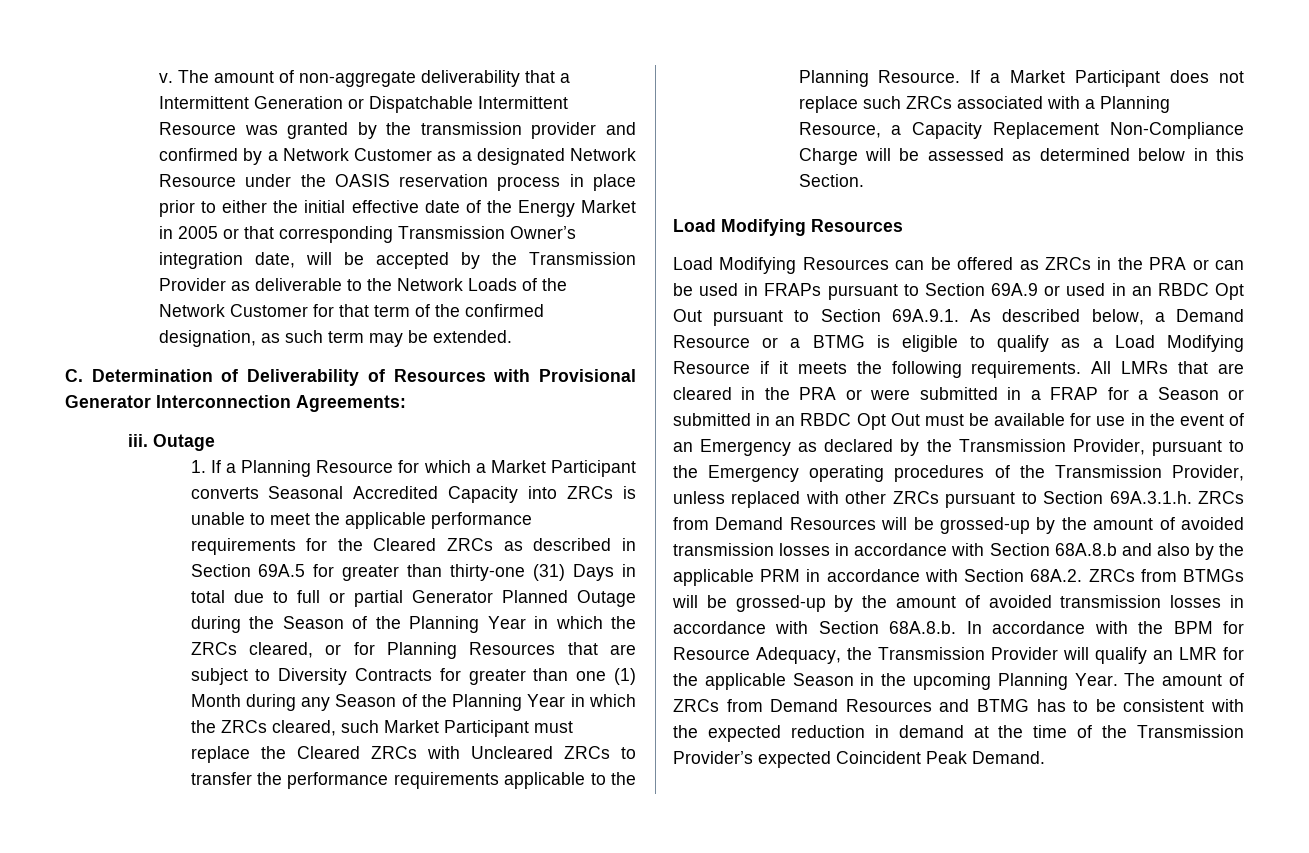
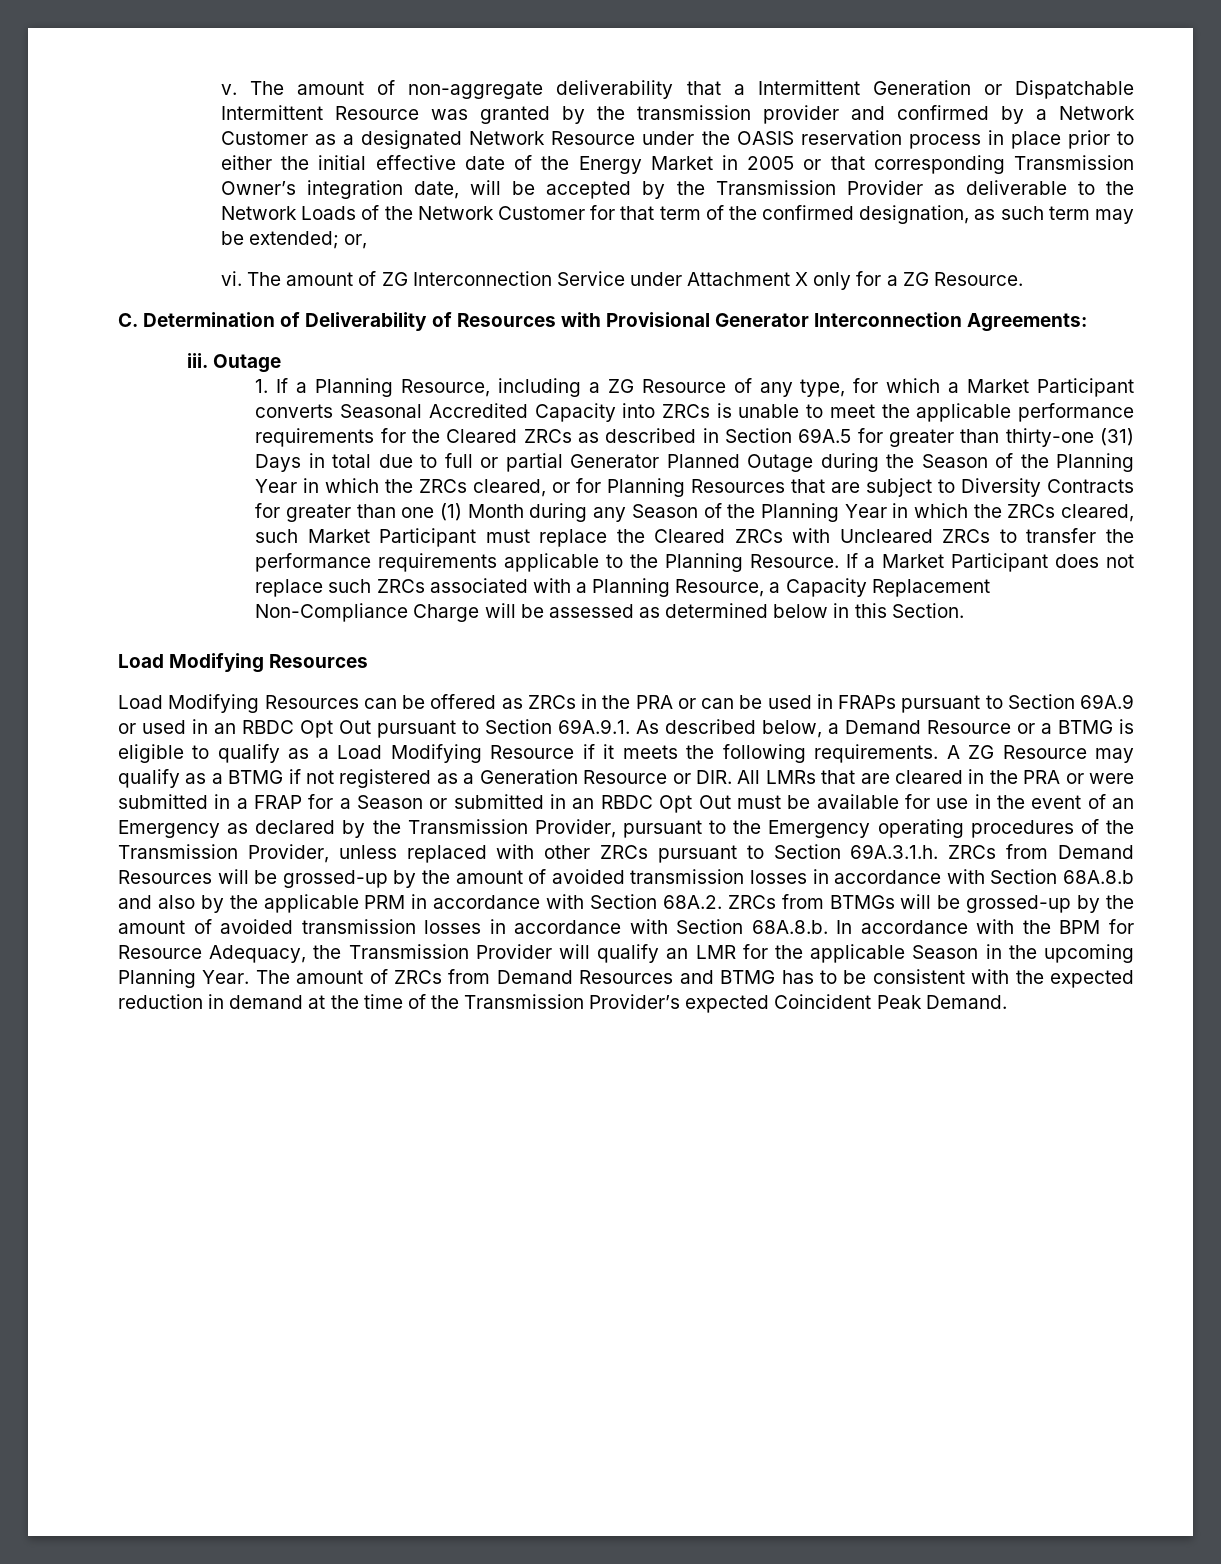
- The amount of non-aggregate deliverability that a Intermittent Generation or Dispatchable Intermittent Resource was granted by the transmission provider and confirmed by a Network Customer as a designated Network Resource under the OASIS reservation process in place prior to either the initial effective date of the Energy Market in 2005 or that corresponding Transmission Owner’s integration date, will be accepted by the Transmission Provider as deliverable to the Network Loads of the Network Customer for that term of the confirmed designation, as such term may be extended.
+ The amount of non-aggregate deliverability that a Intermittent Generation or Dispatchable Intermittent Resource was granted by the transmission provider and confirmed by a Network Customer as a designated Network Resource under the OASIS reservation process in place prior to either the initial effective date of the Energy Market in 2005 or that corresponding Transmission Owner’s integration date, will be accepted by the Transmission Provider as deliverable to the Network Loads of the Network Customer for that term of the confirmed designation, as such term may be extended; or,
+ vi. The amount of ZG Interconnection Service under Attachment X only for a ZG Resource.
- 1. If a Planning Resource for which a Market Participant converts Seasonal Accredited Capacity into ZRCs is unable to meet the applicable performance requirements for the Cleared ZRCs as described in Section 69A.5 for greater than thirty-one (31) Days in total due to full or partial Generator Planned Outage during the Season of the Planning Year in which the ZRCs cleared, or for Planning Resources that are subject to Diversity Contracts for greater than one (1) Month during any Season of the Planning Year in which the ZRCs cleared, such Market Participant must replace the Cleared ZRCs with Uncleared ZRCs to transfer the performance requirements applicable to the Planning Resource.
+ 1. If a Planning Resource, including a ZG Resource of any type, for which a Market Participant converts Seasonal Accredited Capacity into ZRCs is unable to meet the applicable performance requirements for the Cleared ZRCs as described in Section 69A.5 for greater than thirty-one (31) Days in total due to full or partial Generator Planned Outage during the Season of the Planning Year in which the ZRCs cleared, or for Planning Resources that are subject to Diversity Contracts for greater than one (1) Month during any Season of the Planning Year in which the ZRCs cleared, such Market Participant must replace the Cleared ZRCs with Uncleared ZRCs to transfer the performance requirements applicable to the Planning Resource.
- All LMRs that are cleared in the PRA or were submitted in a FRAP for a Season or submitted in an RBDC Opt Out must be available for use in the event of an Emergency as declared by the Transmission Provider, pursuant to the Emergency operating procedures of the Transmission Provider, unless replaced with other ZRCs pursuant to Section 69A.3.1.h. ZRCs from Demand Resources will be grossed-up by the amount of avoided transmission losses in accordance with Section 68A.8.b and also by the applicable PRM in accordance with Section 68A.2. ZRCs from BTMGs will be grossed-up by the amount of avoided transmission losses in accordance with Section 68A.8.b. In accordance with the BPM for Resource Adequacy, the Transmission Provider will qualify an LMR for the applicable Season in the upcoming Planning Year.
+ A ZG Resource may qualify as a BTMG if not registered as a Generation Resource or DIR. All LMRs that are cleared in the PRA or were submitted in a FRAP for a Season or submitted in an RBDC Opt Out must be available for use in the event of an Emergency as declared by the Transmission Provider, pursuant to the Emergency operating procedures of the Transmission Provider, unless replaced with other ZRCs pursuant to Section 69A.3.1.h. ZRCs from Demand Resources will be grossed-up by the amount of avoided transmission losses in accordance with Section 68A.8.b and also by the applicable PRM in accordance with Section 68A.2. ZRCs from BTMGs will be grossed-up by the amount of avoided transmission losses in accordance with Section 68A.8.b. In accordance with the BPM for Resource Adequacy, the Transmission Provider will qualify an LMR for the applicable Season in the upcoming Planning Year.

